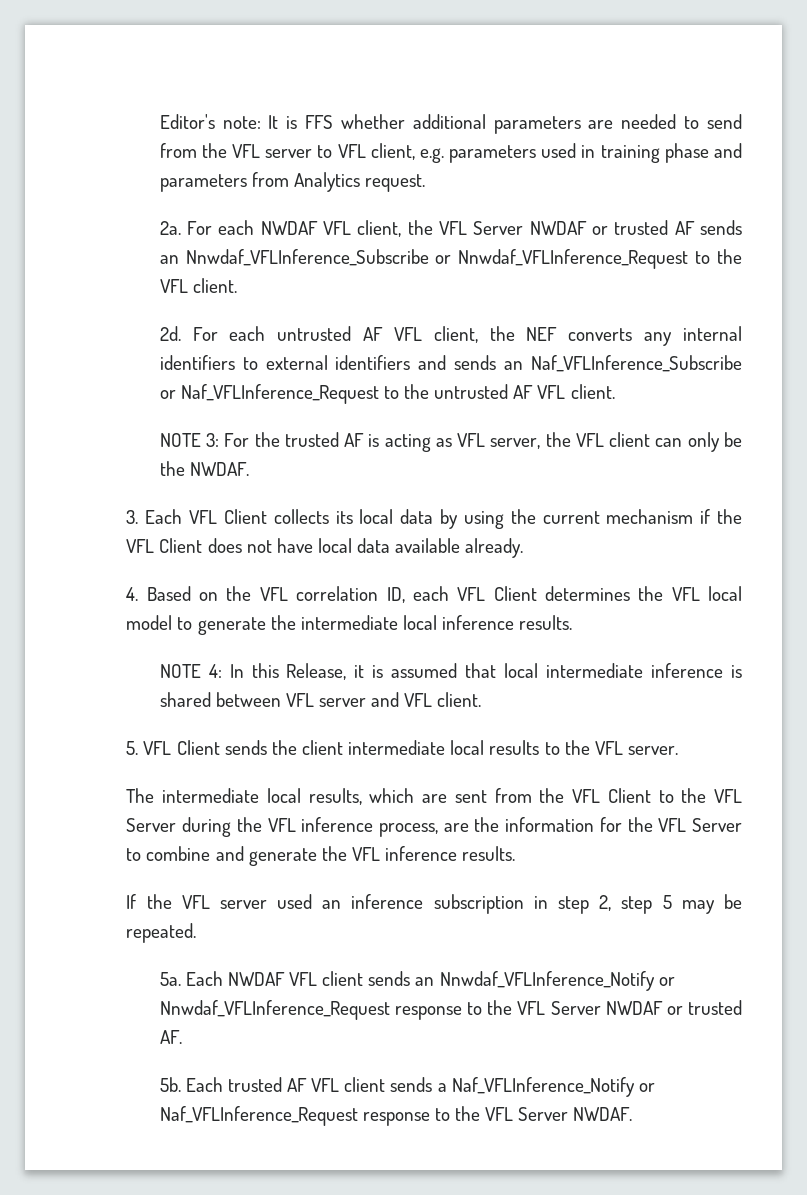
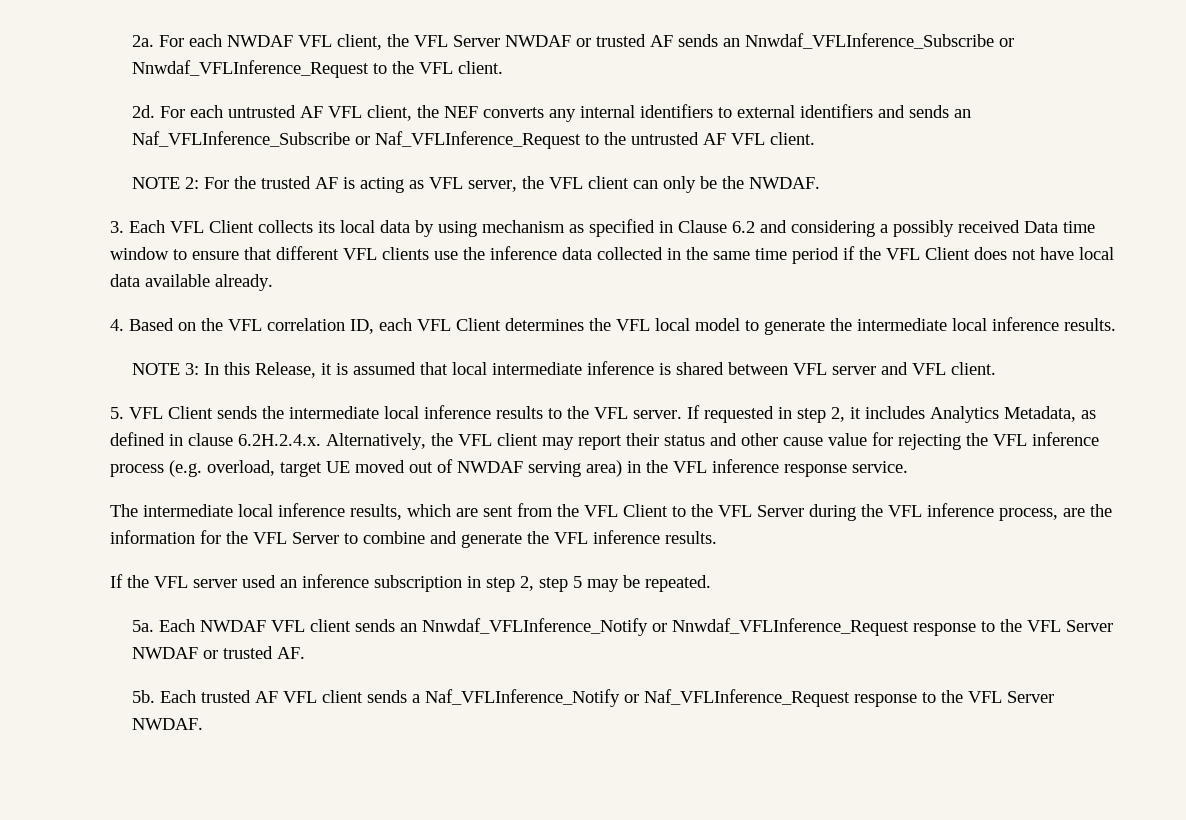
- Editor's note: It is FFS whether additional parameters are needed to send from the VFL server to VFL client, e.g. parameters used in training phase and parameters from Analytics request.
- NOTE 3: For the trusted AF is acting as VFL server, the VFL client can only be the NWDAF.
+ NOTE 2: For the trusted AF is acting as VFL server, the VFL client can only be the NWDAF.
- 3. Each VFL Client collects its local data by using the current mechanism if the VFL Client does not have local data available already.
+ 3. Each VFL Client collects its local data by using mechanism as specified in Clause 6.2 and considering a possibly received Data time window to ensure that different VFL clients use the inference data collected in the same time period if the VFL Client does not have local data available already.
- NOTE 4: In this Release, it is assumed that local intermediate inference is shared between VFL server and VFL client.
+ NOTE 3: In this Release, it is assumed that local intermediate inference is shared between VFL server and VFL client.
- 5. VFL Client sends the client intermediate local results to the VFL server.
+ 5. VFL Client sends the intermediate local inference results to the VFL server. If requested in step 2, it includes Analytics Metadata, as defined in clause 6.2H.2.4.x. Alternatively, the VFL client may report their status and other cause value for rejecting the VFL inference process (e.g. overload, target UE moved out of NWDAF serving area) in the VFL inference response service.
- The intermediate local results, which are sent from the VFL Client to the VFL Server during the VFL inference process, are the information for the VFL Server to combine and generate the VFL inference results.
+ The intermediate local inference results, which are sent from the VFL Client to the VFL Server during the VFL inference process, are the information for the VFL Server to combine and generate the VFL inference results.

